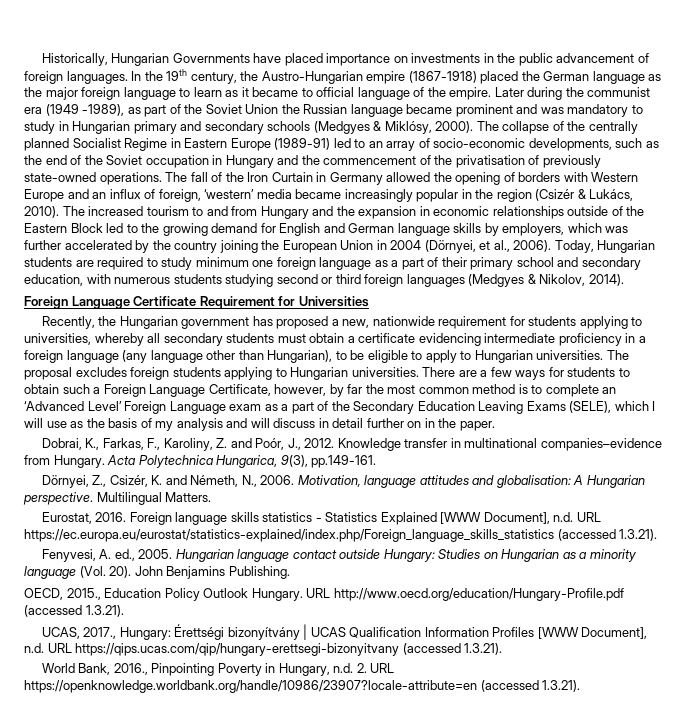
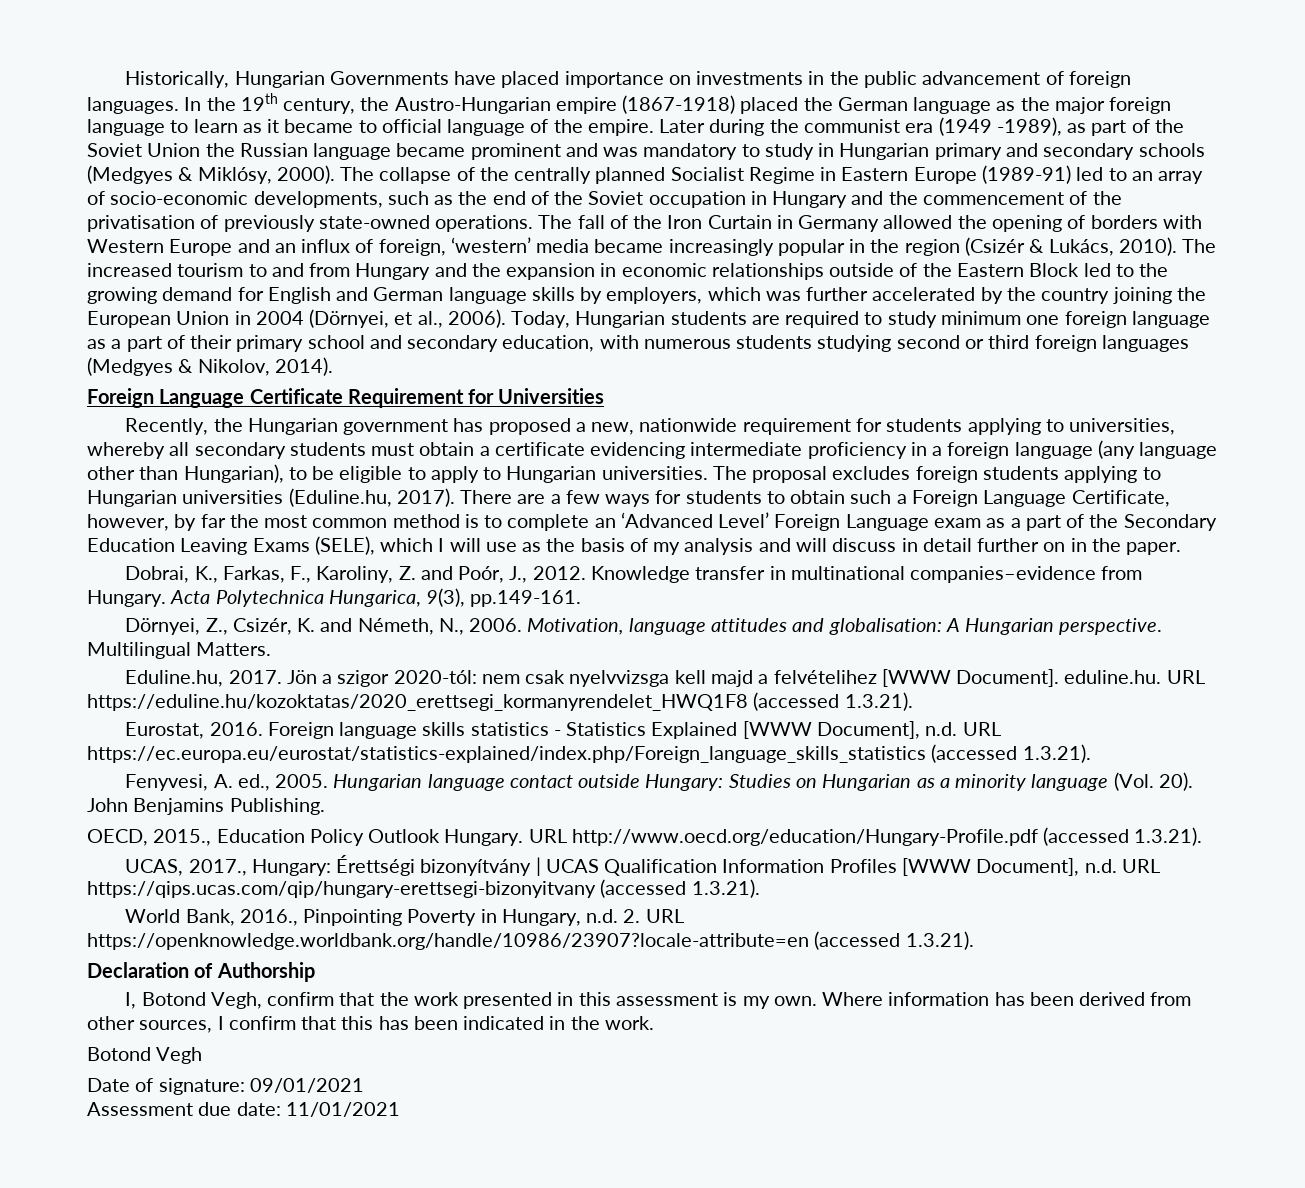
- The proposal excludes foreign students applying to Hungarian universities.
+ The proposal excludes foreign students applying to Hungarian universities (Eduline.hu, 2017).
+ Eduline.hu, 2017. Jön a szigor 2020-tól: nem csak nyelvvizsga kell majd a felvételihez [WWW Document]. eduline.hu. URL https://eduline.hu/kozoktatas/2020_erettsegi_kormanyrendelet_HWQ1F8 (accessed 1.3.21).
+ Declaration of Authorship
+ I, Botond Vegh, confirm that the work presented in this assessment is my own. Where information has been derived from other sources, I confirm that this has been indicated in the work.
+ Botond Vegh
+ Date of signature: 09/01/2021
+ Assessment due date: 11/01/2021

